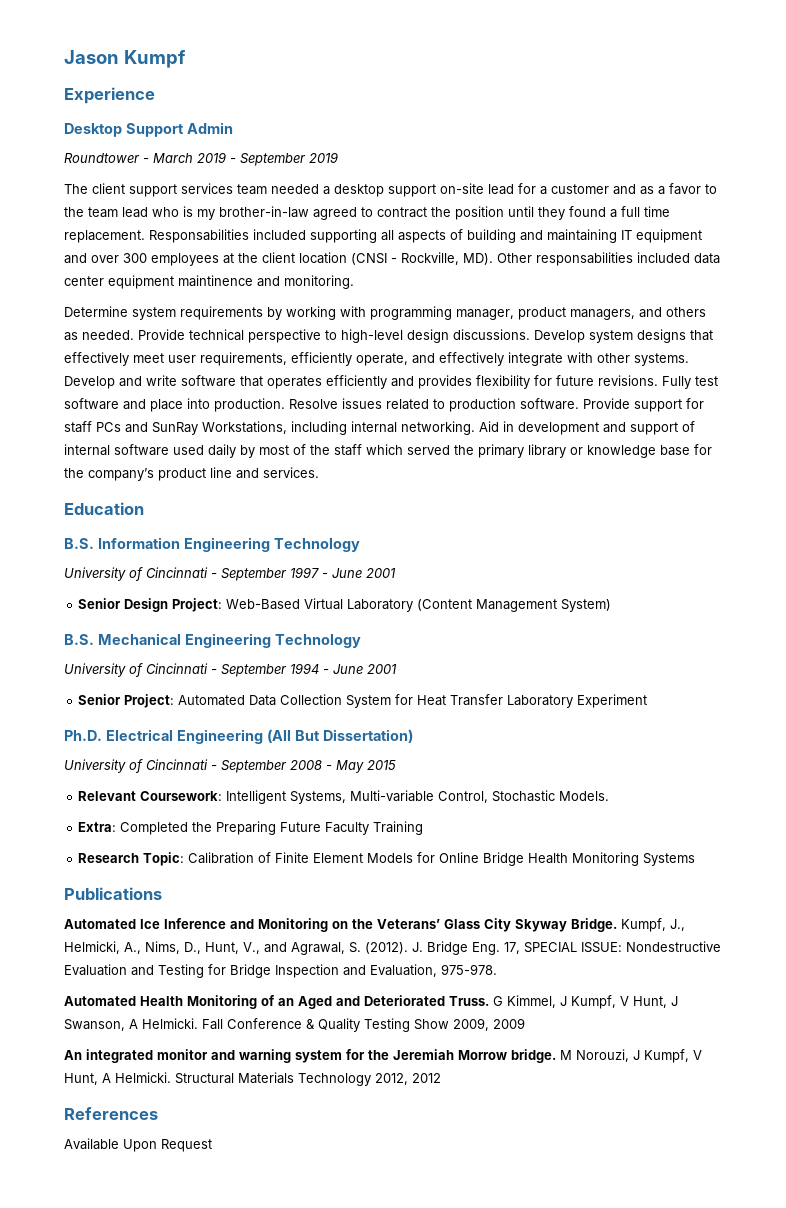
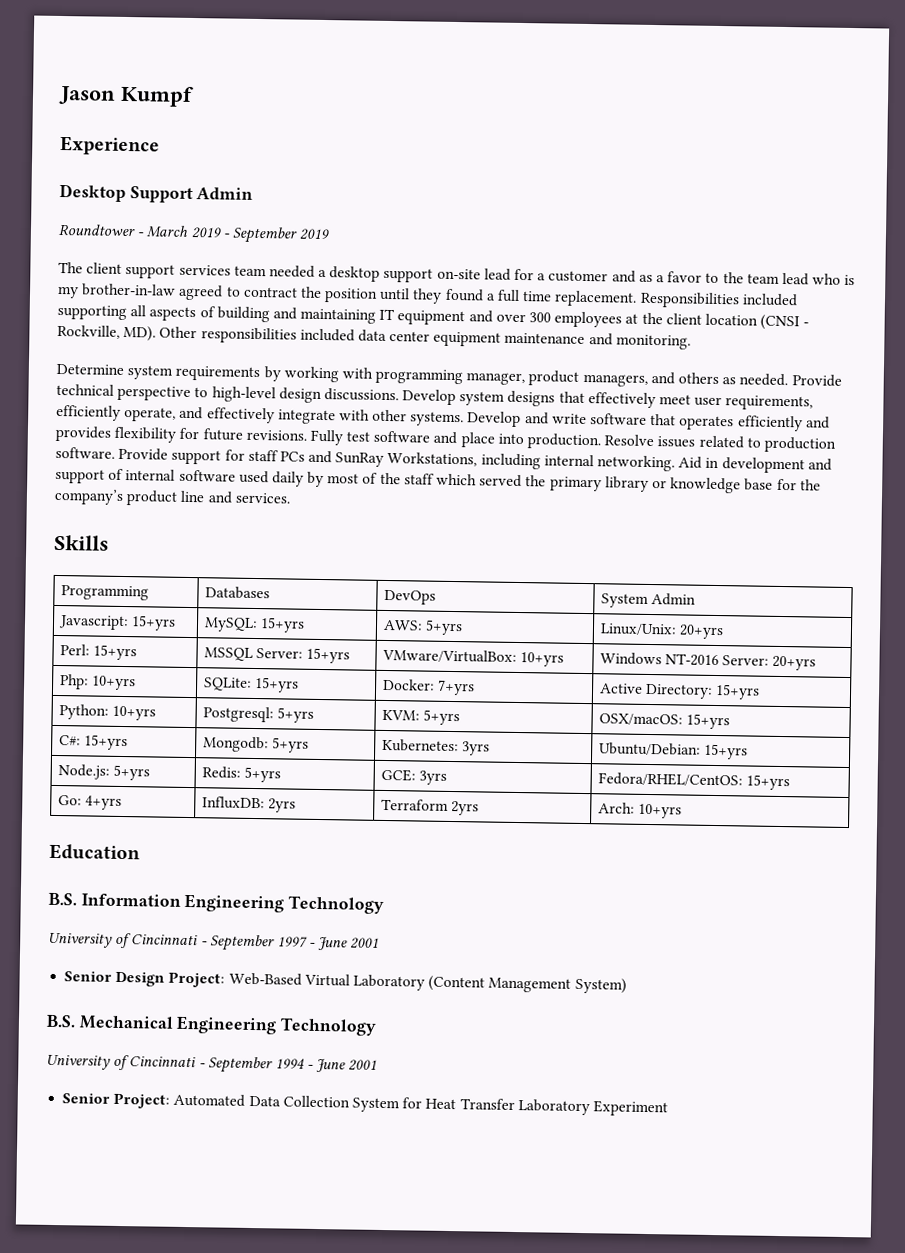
- Responsabilities included supporting all aspects of building and maintaining IT equipment and over 300 employees at the client location (CNSI - Rockville, MD). Other responsabilities included data center equipment maintinence and monitoring.
+ Responsibilities included supporting all aspects of building and maintaining IT equipment and over 300 employees at the client location (CNSI - Rockville, MD). Other responsibilities included data center equipment maintenance and monitoring.
+ Skills
+ Programming | Databases | DevOps | System Admin
+ Javascript: 15+yrs | MySQL: 15+yrs | AWS: 5+yrs | Linux/Unix: 20+yrs
+ Perl: 15+yrs | MSSQL Server: 15+yrs | VMware/VirtualBox: 10+yrs | Windows NT-2016 Server: 20+yrs
+ Php: 10+yrs | SQLite: 15+yrs | Docker: 7+yrs | Active Directory: 15+yrs
+ Python: 10+yrs | Postgresql: 5+yrs | KVM: 5+yrs | OSX/macOS: 15+yrs
+ C#: 15+yrs | Mongodb: 5+yrs | Kubernetes: 3yrs | Ubuntu/Debian: 15+yrs
+ Node.js: 5+yrs | Redis: 5+yrs | GCE: 3yrs | Fedora/RHEL/CentOS: 15+yrs
+ Go: 4+yrs | InfluxDB: 2yrs | Terraform 2yrs | Arch: 10+yrs
- Ph.D. Electrical Engineering (All But Dissertation)
- University of Cincinnati - September 2008 - May 2015
- Relevant Coursework: Intelligent Systems, Multi-variable Control, Stochastic Models.
- Extra: Completed the Preparing Future Faculty Training
- Research Topic: Calibration of Finite Element Models for Online Bridge Health Monitoring Systems
- Publications
- Automated Ice Inference and Monitoring on the Veterans’ Glass City Skyway Bridge. Kumpf, J., Helmicki, A., Nims, D., Hunt, V., and Agrawal, S. (2012). J. Bridge Eng. 17, SPECIAL ISSUE: Nondestructive Evaluation and Testing for Bridge Inspection and Evaluation, 975-978.
- Automated Health Monitoring of an Aged and Deteriorated Truss. G Kimmel, J Kumpf, V Hunt, J Swanson, A Helmicki. Fall Conference & Quality Testing Show 2009, 2009
- An integrated monitor and warning system for the Jeremiah Morrow bridge. M Norouzi, J Kumpf, V Hunt, A Helmicki. Structural Materials Technology 2012, 2012
- References
- Available Upon Request

